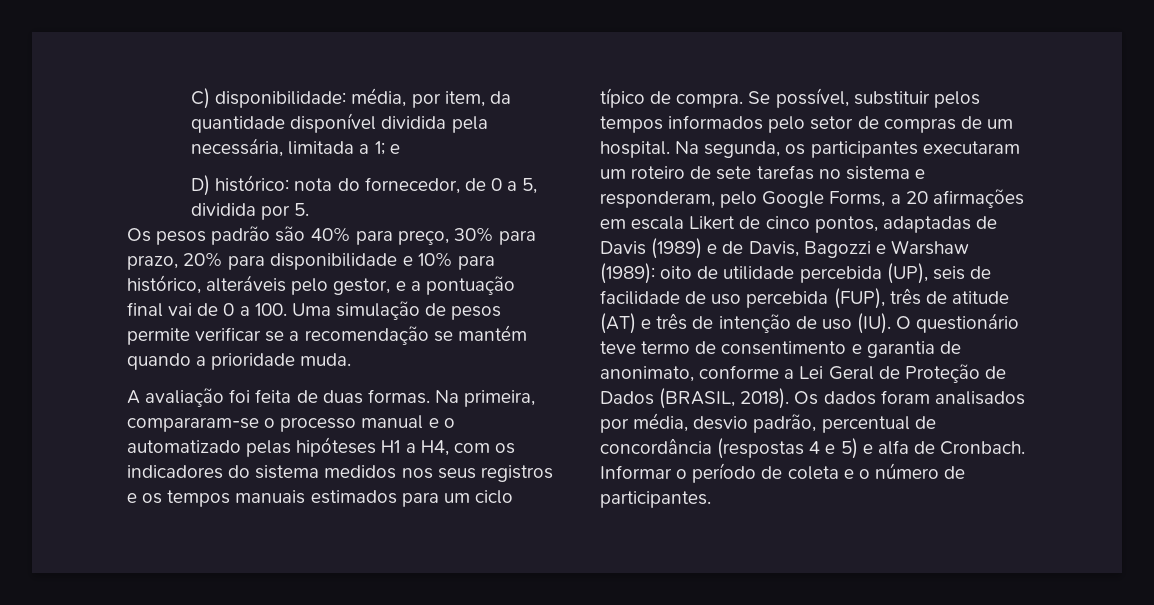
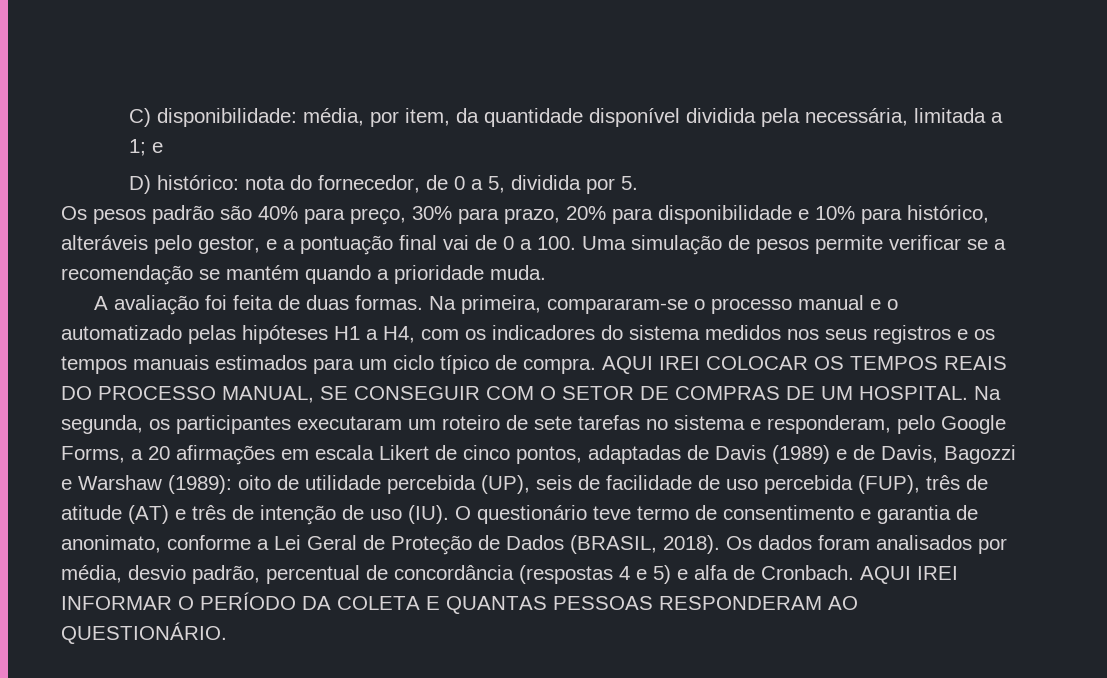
- Se possível, substituir pelos tempos informados pelo setor de compras de um hospital.
+ AQUI IREI COLOCAR OS TEMPOS REAIS DO PROCESSO MANUAL, SE CONSEGUIR COM O SETOR DE COMPRAS DE UM HOSPITAL.
- Informar o período de coleta e o número de participantes.
+ AQUI IREI INFORMAR O PERÍODO DA COLETA E QUANTAS PESSOAS RESPONDERAM AO QUESTIONÁRIO.

